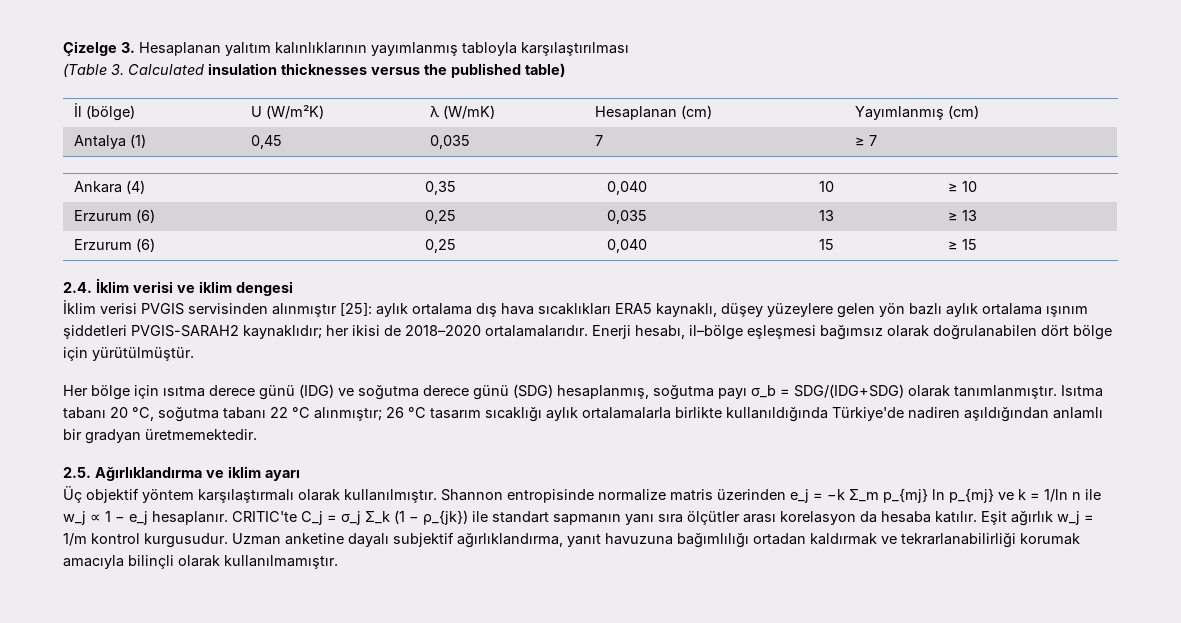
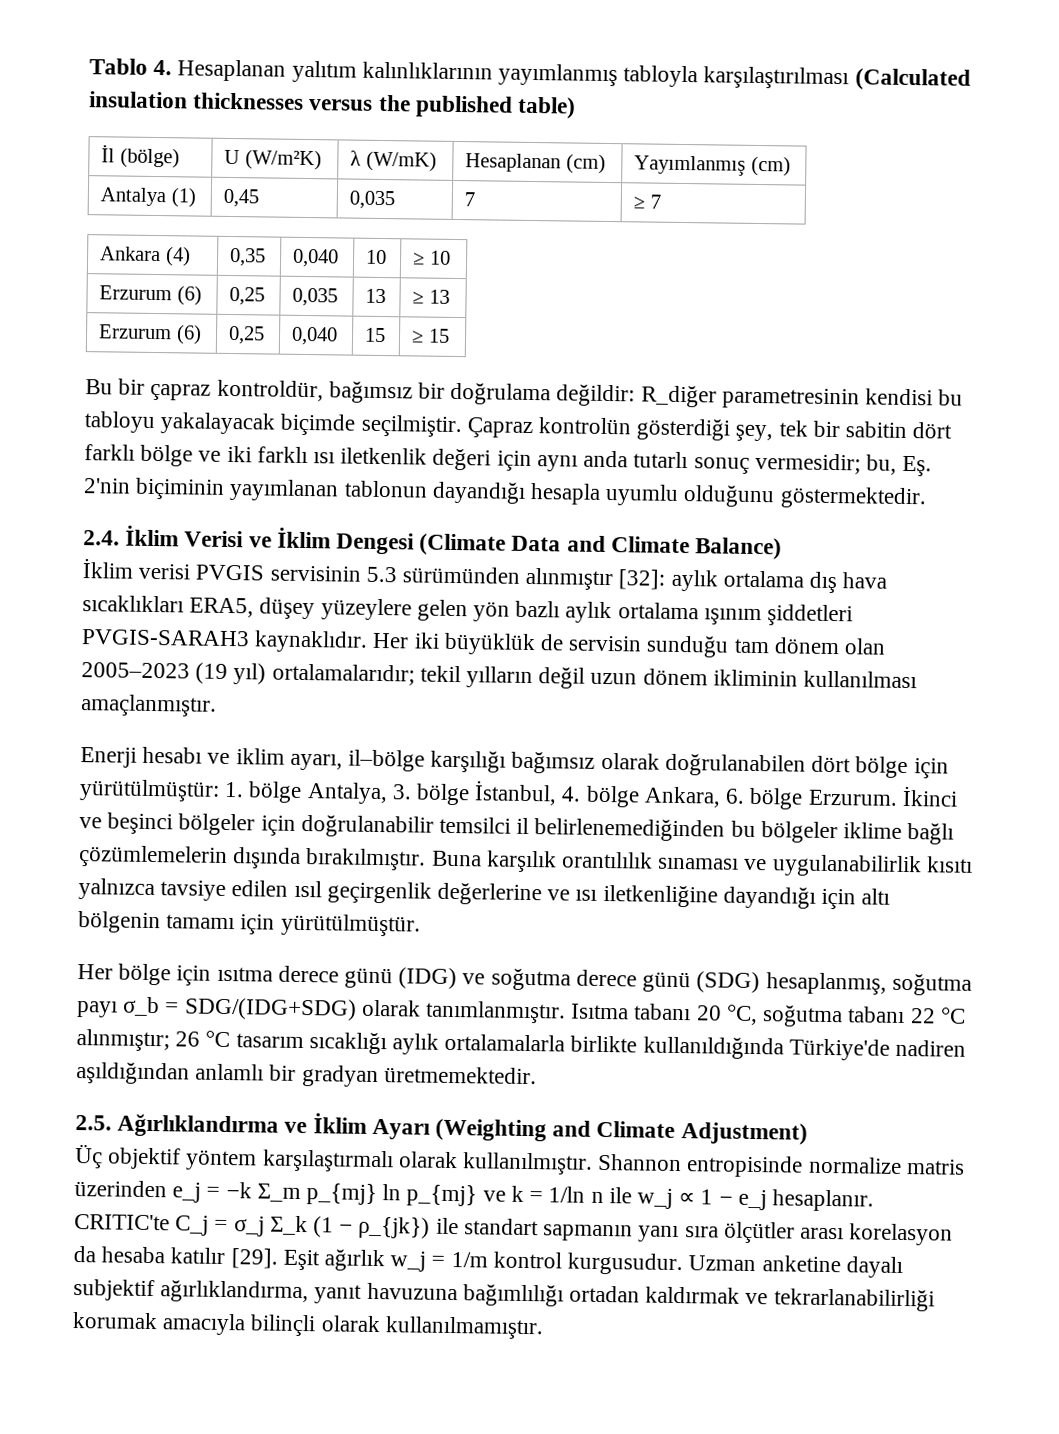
- Çizelge 3. Hesaplanan yalıtım kalınlıklarının yayımlanmış tabloyla karşılaştırılması
- (Table 3. Calculated insulation thicknesses versus the published table)
+ Tablo 4. Hesaplanan yalıtım kalınlıklarının yayımlanmış tabloyla karşılaştırılması (Calculated insulation thicknesses versus the published table)
- 2.4. İklim verisi ve iklim dengesi
- İklim verisi PVGIS servisinden alınmıştır [25]: aylık ortalama dış hava sıcaklıkları ERA5 kaynaklı, düşey yüzeylere gelen yön bazlı aylık ortalama ışınım şiddetleri PVGIS-SARAH2 kaynaklıdır; her ikisi de 2018–2020 ortalamalarıdır. Enerji hesabı, il–bölge eşleşmesi bağımsız olarak doğrulanabilen dört bölge için yürütülmüştür.
+ Bu bir çapraz kontroldür, bağımsız bir doğrulama değildir: R_diğer parametresinin kendisi bu tabloyu yakalayacak biçimde seçilmiştir. Çapraz kontrolün gösterdiği şey, tek bir sabitin dört farklı bölge ve iki farklı ısı iletkenlik değeri için aynı anda tutarlı sonuç vermesidir; bu, Eş. 2'nin biçiminin yayımlanan tablonun dayandığı hesapla uyumlu olduğunu göstermektedir.
+ 2.4. İklim Verisi ve İklim Dengesi (Climate Data and Climate Balance)
+ İklim verisi PVGIS servisinin 5.3 sürümünden alınmıştır [32]: aylık ortalama dış hava sıcaklıkları ERA5, düşey yüzeylere gelen yön bazlı aylık ortalama ışınım şiddetleri PVGIS-SARAH3 kaynaklıdır. Her iki büyüklük de servisin sunduğu tam dönem olan 2005–2023 (19 yıl) ortalamalarıdır; tekil yılların değil uzun dönem ikliminin kullanılması amaçlanmıştır.
+ Enerji hesabı ve iklim ayarı, il–bölge karşılığı bağımsız olarak doğrulanabilen dört bölge için yürütülmüştür: 1. bölge Antalya, 3. bölge İstanbul, 4. bölge Ankara, 6. bölge Erzurum. İkinci ve beşinci bölgeler için doğrulanabilir temsilci il belirlenemediğinden bu bölgeler iklime bağlı çözümlemelerin dışında bırakılmıştır. Buna karşılık orantılılık sınaması ve uygulanabilirlik kısıtı yalnızca tavsiye edilen ısıl geçirgenlik değerlerine ve ısı iletkenliğine dayandığı için altı bölgenin tamamı için yürütülmüştür.
- 2.5. Ağırlıklandırma ve iklim ayarı
+ 2.5. Ağırlıklandırma ve İklim Ayarı (Weighting and Climate Adjustment)
- CRITIC'te C_j = σ_j Σ_k (1 − ρ_{jk}) ile standart sapmanın yanı sıra ölçütler arası korelasyon da hesaba katılır.
+ CRITIC'te C_j = σ_j Σ_k (1 − ρ_{jk}) ile standart sapmanın yanı sıra ölçütler arası korelasyon da hesaba katılır [29].

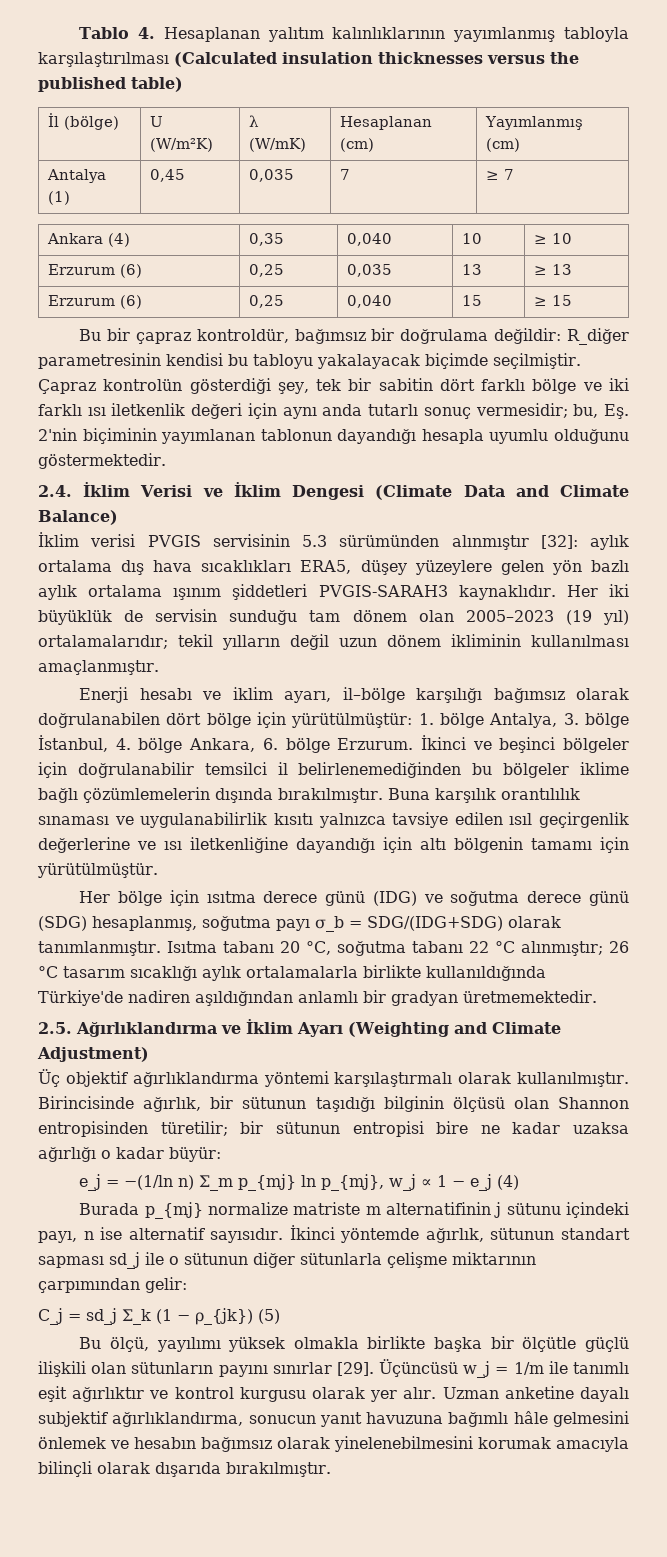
- Üç objektif yöntem karşılaştırmalı olarak kullanılmıştır.
+ Üç objektif ağırlıklandırma yöntemi karşılaştırmalı olarak kullanılmıştır.
- Shannon entropisinde normalize matris üzerinden e_j = −k Σ_m p_{mj} ln p_{mj} ve k = 1/ln n ile w_j ∝ 1 − e_j hesaplanır. CRITIC'te C_j = σ_j Σ_k (1 − ρ_{jk}) ile standart sapmanın yanı sıra ölçütler arası korelasyon da hesaba katılır [29]. Eşit ağırlık w_j = 1/m kontrol kurgusudur.
+ Birincisinde ağırlık, bir sütunun taşıdığı bilginin ölçüsü olan Shannon entropisinden türetilir; bir sütunun entropisi bire ne kadar uzaksa ağırlığı o kadar büyür:
+ e_j = −(1/ln n) Σ_m p_{mj} ln p_{mj}, w_j ∝ 1 − e_j (4)
+ Burada p_{mj} normalize matriste m alternatifinin j sütunu içindeki payı, n ise alternatif sayısıdır. İkinci yöntemde ağırlık, sütunun standart sapması sd_j ile o sütunun diğer sütunlarla çelişme miktarının çarpımından gelir:
+ C_j = sd_j Σ_k (1 − ρ_{jk}) (5)
+ Bu ölçü, yayılımı yüksek olmakla birlikte başka bir ölçütle güçlü ilişkili olan sütunların payını sınırlar [29]. Üçüncüsü w_j = 1/m ile tanımlı eşit ağırlıktır ve kontrol kurgusu olarak yer alır.
- Uzman anketine dayalı subjektif ağırlıklandırma, yanıt havuzuna bağımlılığı ortadan kaldırmak ve tekrarlanabilirliği korumak amacıyla bilinçli olarak kullanılmamıştır.
+ Uzman anketine dayalı subjektif ağırlıklandırma, sonucun yanıt havuzuna bağımlı hâle gelmesini önlemek ve hesabın bağımsız olarak yinelenebilmesini korumak amacıyla bilinçli olarak dışarıda bırakılmıştır.

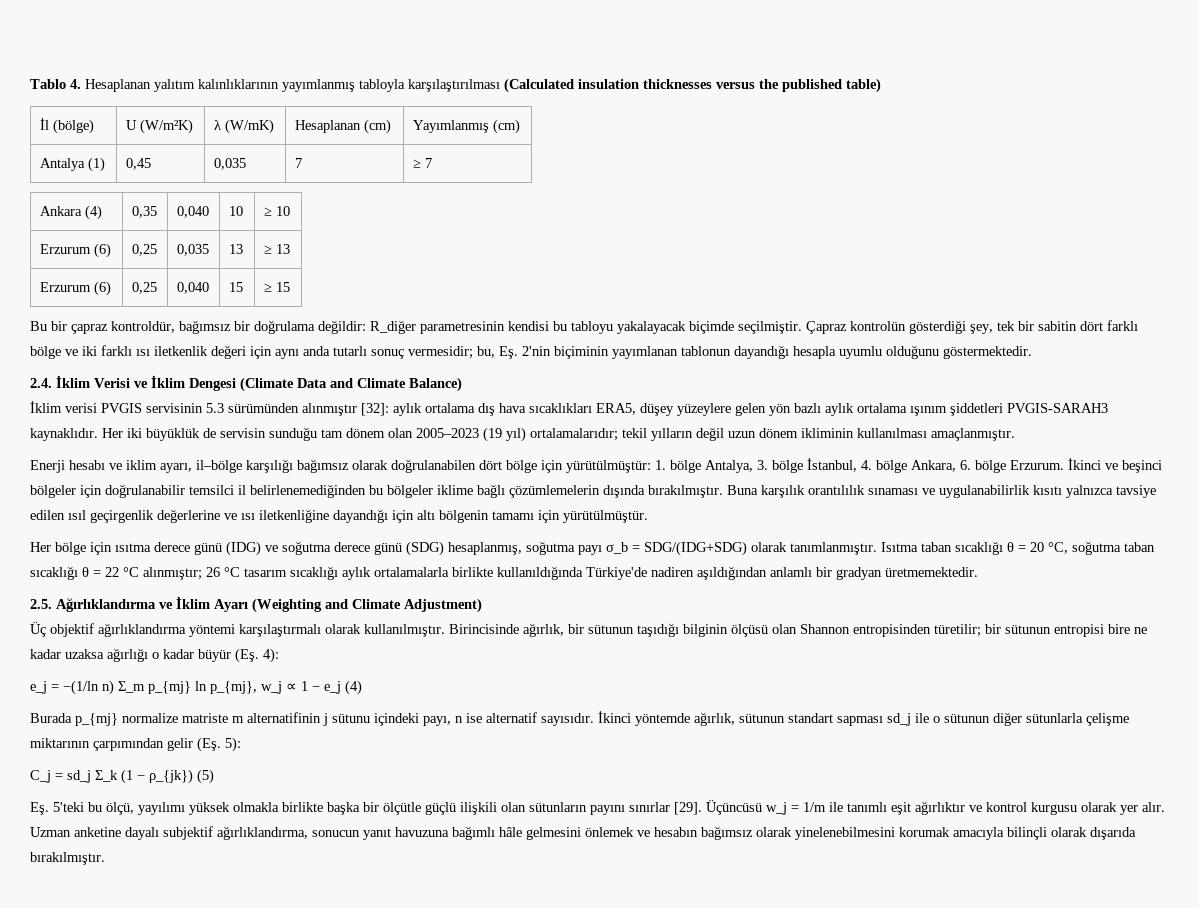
- Isıtma tabanı 20 °C, soğutma tabanı 22 °C alınmıştır; 26 °C tasarım sıcaklığı aylık ortalamalarla birlikte kullanıldığında Türkiye'de nadiren aşıldığından anlamlı bir gradyan üretmemektedir.
+ Isıtma taban sıcaklığı θ = 20 °C, soğutma taban sıcaklığı θ = 22 °C alınmıştır; 26 °C tasarım sıcaklığı aylık ortalamalarla birlikte kullanıldığında Türkiye'de nadiren aşıldığından anlamlı bir gradyan üretmemektedir.
- Birincisinde ağırlık, bir sütunun taşıdığı bilginin ölçüsü olan Shannon entropisinden türetilir; bir sütunun entropisi bire ne kadar uzaksa ağırlığı o kadar büyür:
+ Birincisinde ağırlık, bir sütunun taşıdığı bilginin ölçüsü olan Shannon entropisinden türetilir; bir sütunun entropisi bire ne kadar uzaksa ağırlığı o kadar büyür (Eş. 4):
- İkinci yöntemde ağırlık, sütunun standart sapması sd_j ile o sütunun diğer sütunlarla çelişme miktarının çarpımından gelir:
+ İkinci yöntemde ağırlık, sütunun standart sapması sd_j ile o sütunun diğer sütunlarla çelişme miktarının çarpımından gelir (Eş. 5):
- Bu ölçü, yayılımı yüksek olmakla birlikte başka bir ölçütle güçlü ilişkili olan sütunların payını sınırlar [29].
+ Eş. 5'teki bu ölçü, yayılımı yüksek olmakla birlikte başka bir ölçütle güçlü ilişkili olan sütunların payını sınırlar [29].

